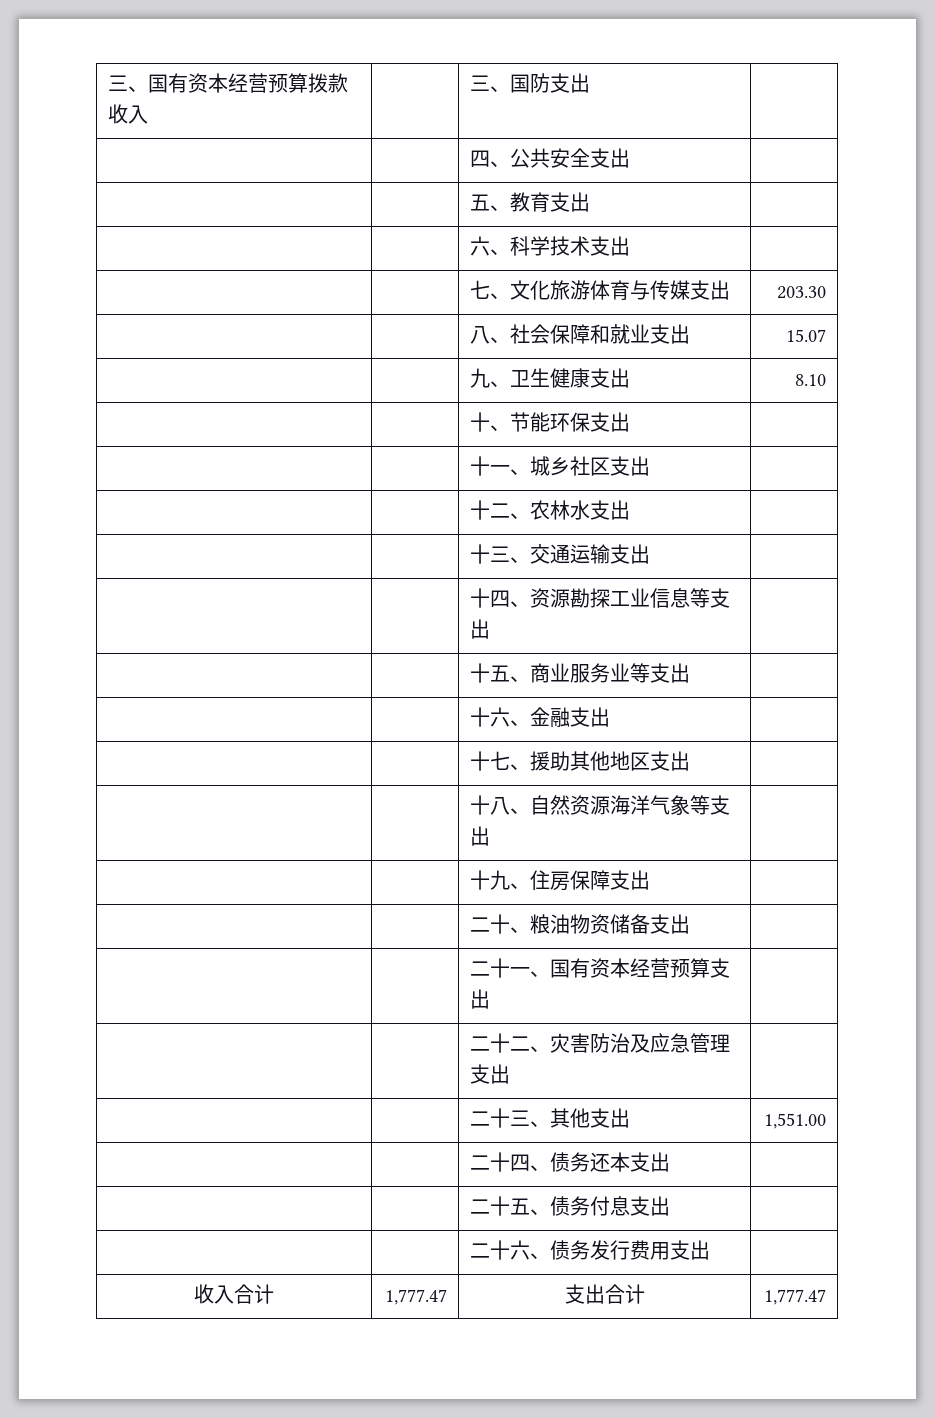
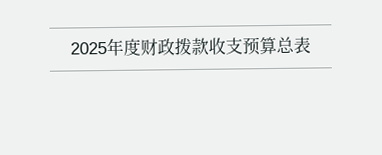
- 三、国有资本经营预算拨款收入 | | 三、国防支出 |
- | | 四、公共安全支出 |
- | | 五、教育支出 |
- | | 六、科学技术支出 |
- | | 七、文化旅游体育与传媒支出 | 203.30
- | | 八、社会保障和就业支出 | 15.07
- | | 九、卫生健康支出 | 8.10
- | | 十、节能环保支出 |
- | | 十一、城乡社区支出 |
- | | 十二、农林水支出 |
- | | 十三、交通运输支出 |
- | | 十四、资源勘探工业信息等支出 |
- | | 十五、商业服务业等支出 |
- | | 十六、金融支出 |
- | | 十七、援助其他地区支出 |
- | | 十八、自然资源海洋气象等支出 |
- | | 十九、住房保障支出 |
- | | 二十、粮油物资储备支出 |
- | | 二十一、国有资本经营预算支出 |
- | | 二十二、灾害防治及应急管理支出 |
- | | 二十三、其他支出 | 1,551.00
- | | 二十四、债务还本支出 |
- | | 二十五、债务付息支出 |
- | | 二十六、债务发行费用支出 |
- 收入合计 | 1,777.47 | 支出合计 | 1,777.47
+ 2025年度财政拨款收支预算总表

